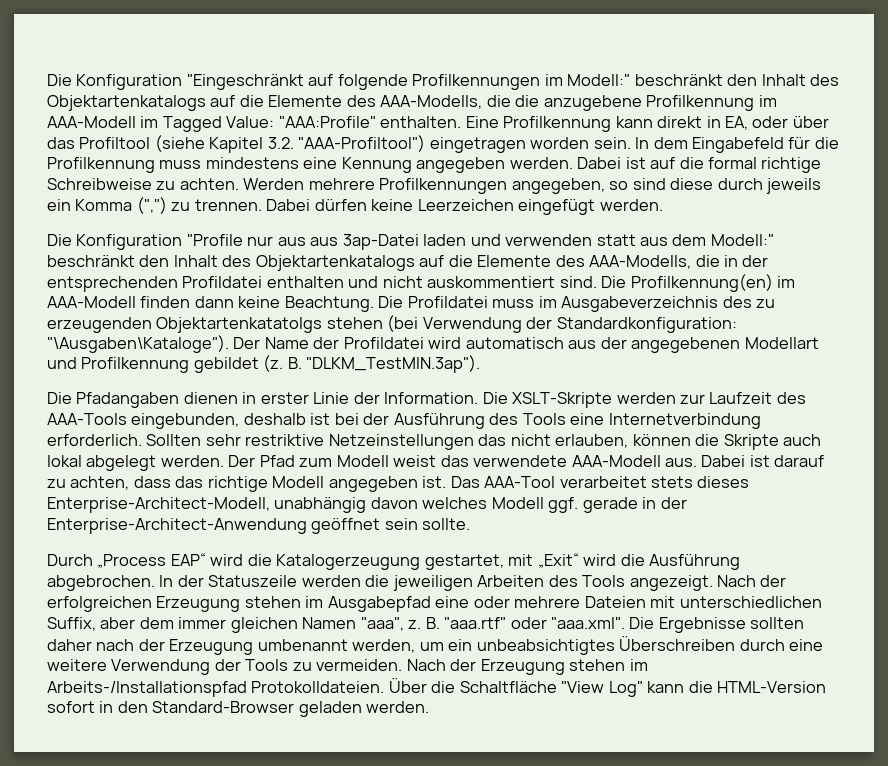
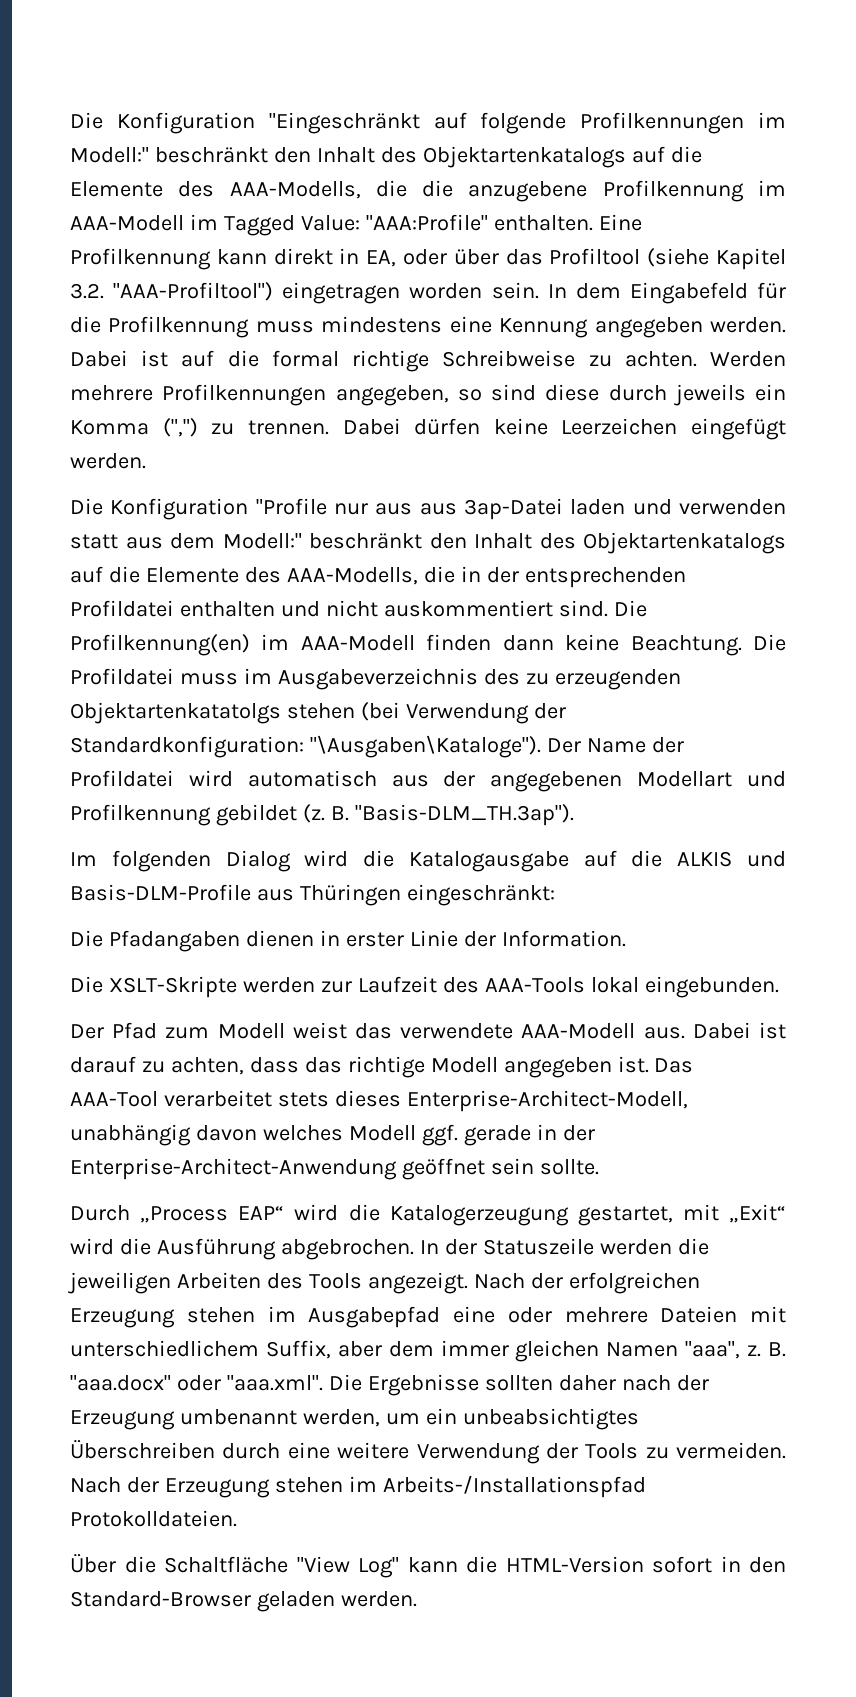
- B. "DLKM_TestMIN.3ap").
+ B. "Basis-DLM_TH.3ap").
+ Im folgenden Dialog wird die Katalogausgabe auf die ALKIS und Basis-DLM-Profile aus Thüringen eingeschränkt:
- Die Pfadangaben dienen in erster Linie der Information. Die XSLT-Skripte werden zur Laufzeit des AAA-Tools eingebunden, deshalb ist bei der Ausführung des Tools eine Internetverbindung erforderlich. Sollten sehr restriktive Netzeinstellungen das nicht erlauben, können die Skripte auch lokal abgelegt werden. Der Pfad zum Modell weist das verwendete AAA-Modell aus.
+ Die Pfadangaben dienen in erster Linie der Information.
+ Die XSLT-Skripte werden zur Laufzeit des AAA-Tools lokal eingebunden.
+ Der Pfad zum Modell weist das verwendete AAA-Modell aus.
- Nach der erfolgreichen Erzeugung stehen im Ausgabepfad eine oder mehrere Dateien mit unterschiedlichen Suffix, aber dem immer gleichen Namen "aaa", z.
+ Nach der erfolgreichen Erzeugung stehen im Ausgabepfad eine oder mehrere Dateien mit unterschiedlichem Suffix, aber dem immer gleichen Namen "aaa", z.
- B. "aaa.rtf" oder "aaa.xml". Die Ergebnisse sollten daher nach der Erzeugung umbenannt werden, um ein unbeabsichtigtes Überschreiben durch eine weitere Verwendung der Tools zu vermeiden.
+ B. "aaa.docx" oder "aaa.xml". Die Ergebnisse sollten daher nach der Erzeugung umbenannt werden, um ein unbeabsichtigtes Überschreiben durch eine weitere Verwendung der Tools zu vermeiden.
- Nach der Erzeugung stehen im Arbeits-/Installationspfad Protokolldateien. Über die Schaltfläche "View Log" kann die HTML-Version sofort in den Standard-Browser geladen werden.
+ Nach der Erzeugung stehen im Arbeits-/Installationspfad Protokolldateien.
+ Über die Schaltfläche "View Log" kann die HTML-Version sofort in den Standard-Browser geladen werden.

